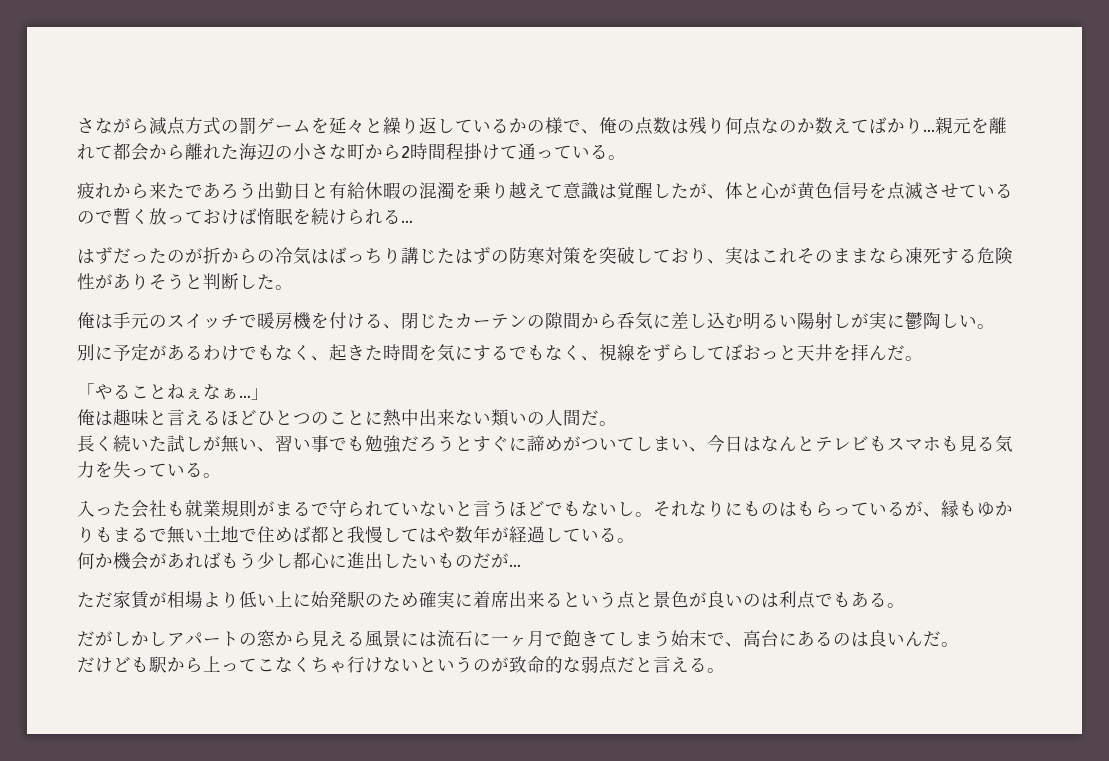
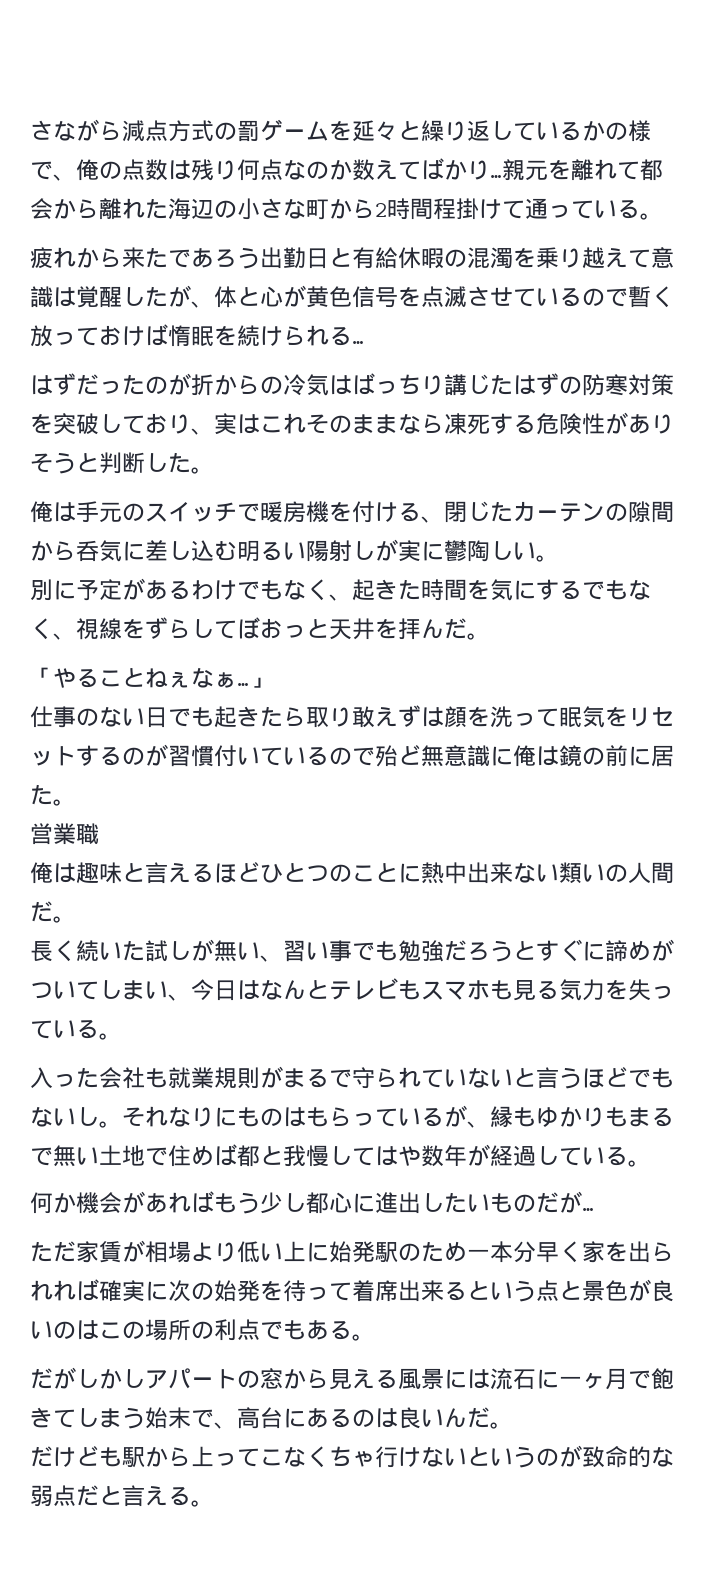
+ 仕事のない日でも起きたら取り敢えずは顔を洗って眠気をリセットするのが習慣付いているので殆ど無意識に俺は鏡の前に居た。
+ 営業職
- ただ家賃が相場より低い上に始発駅のため確実に着席出来るという点と景色が良いのは利点でもある。
+ ただ家賃が相場より低い上に始発駅のため一本分早く家を出られれば確実に次の始発を待って着席出来るという点と景色が良いのはこの場所の利点でもある。

